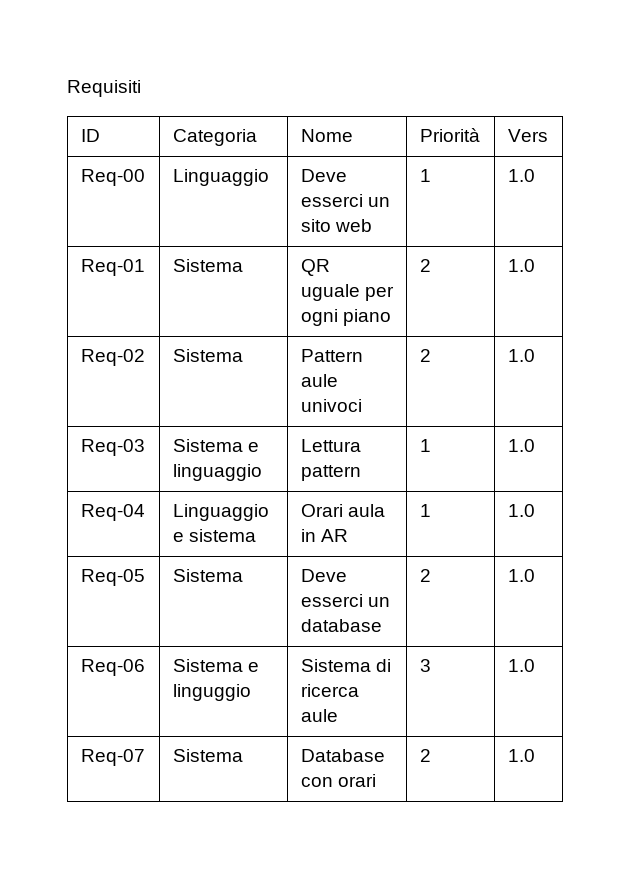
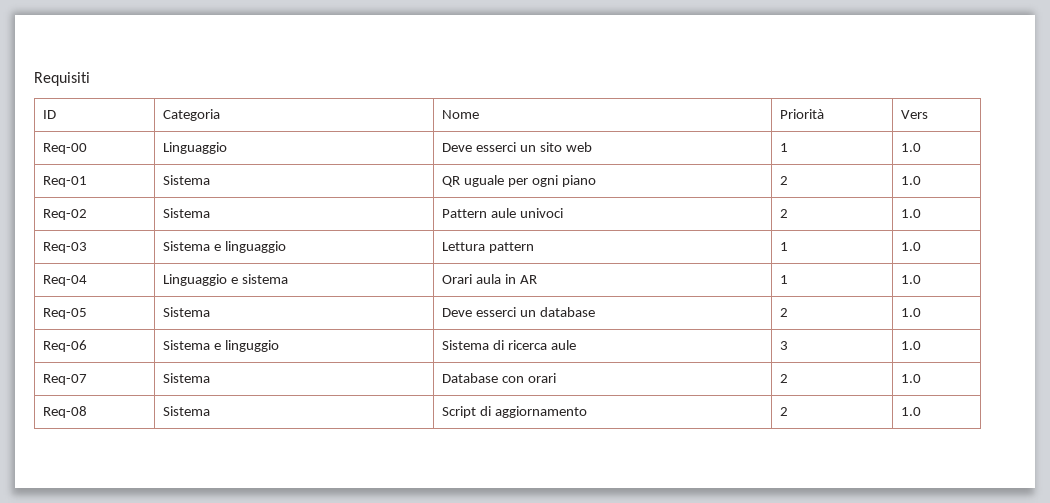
+ Req-08 | Sistema | Script di aggiornamento | 2 | 1.0

